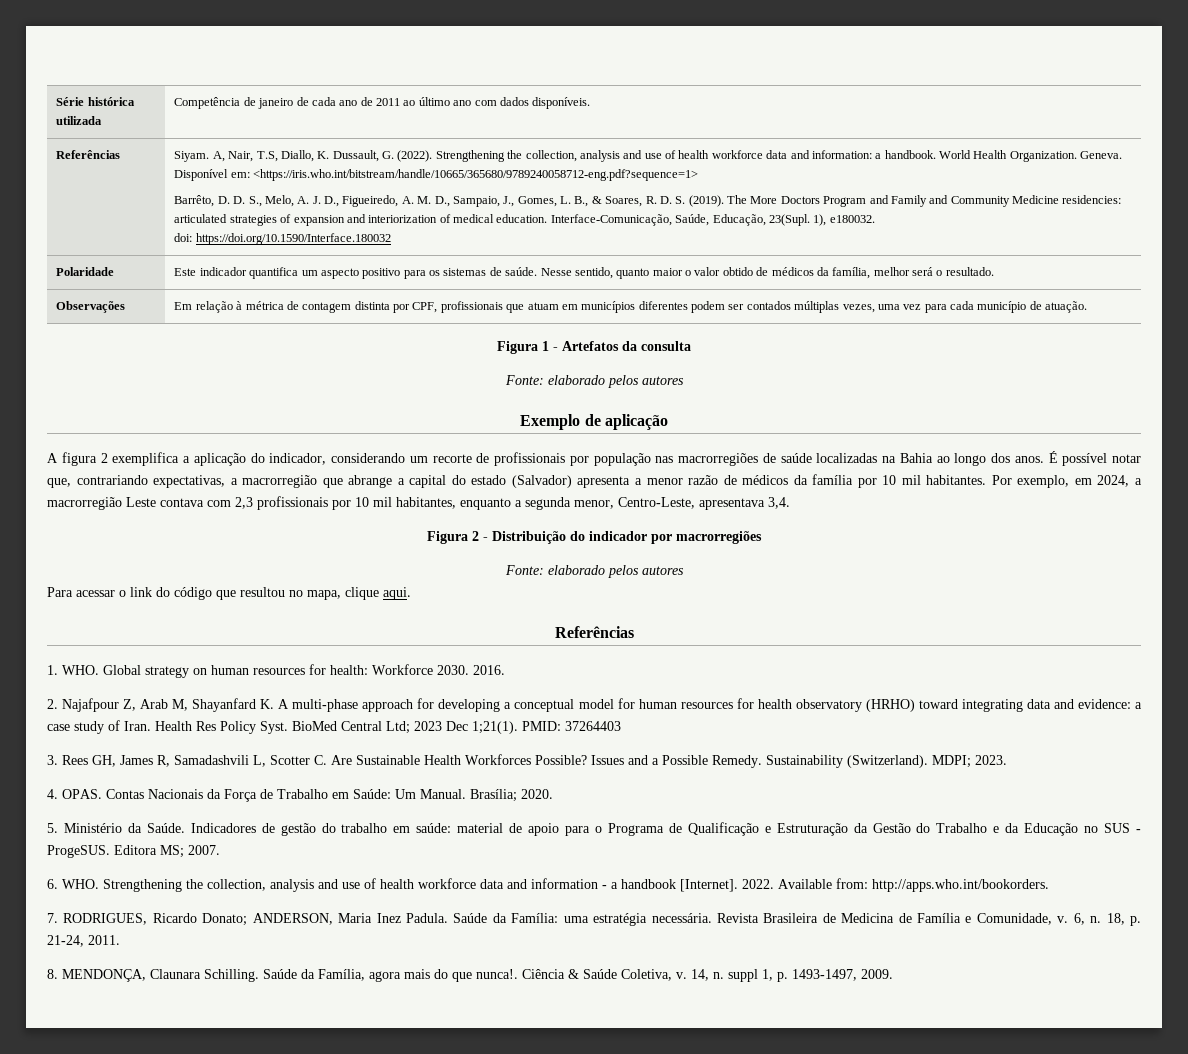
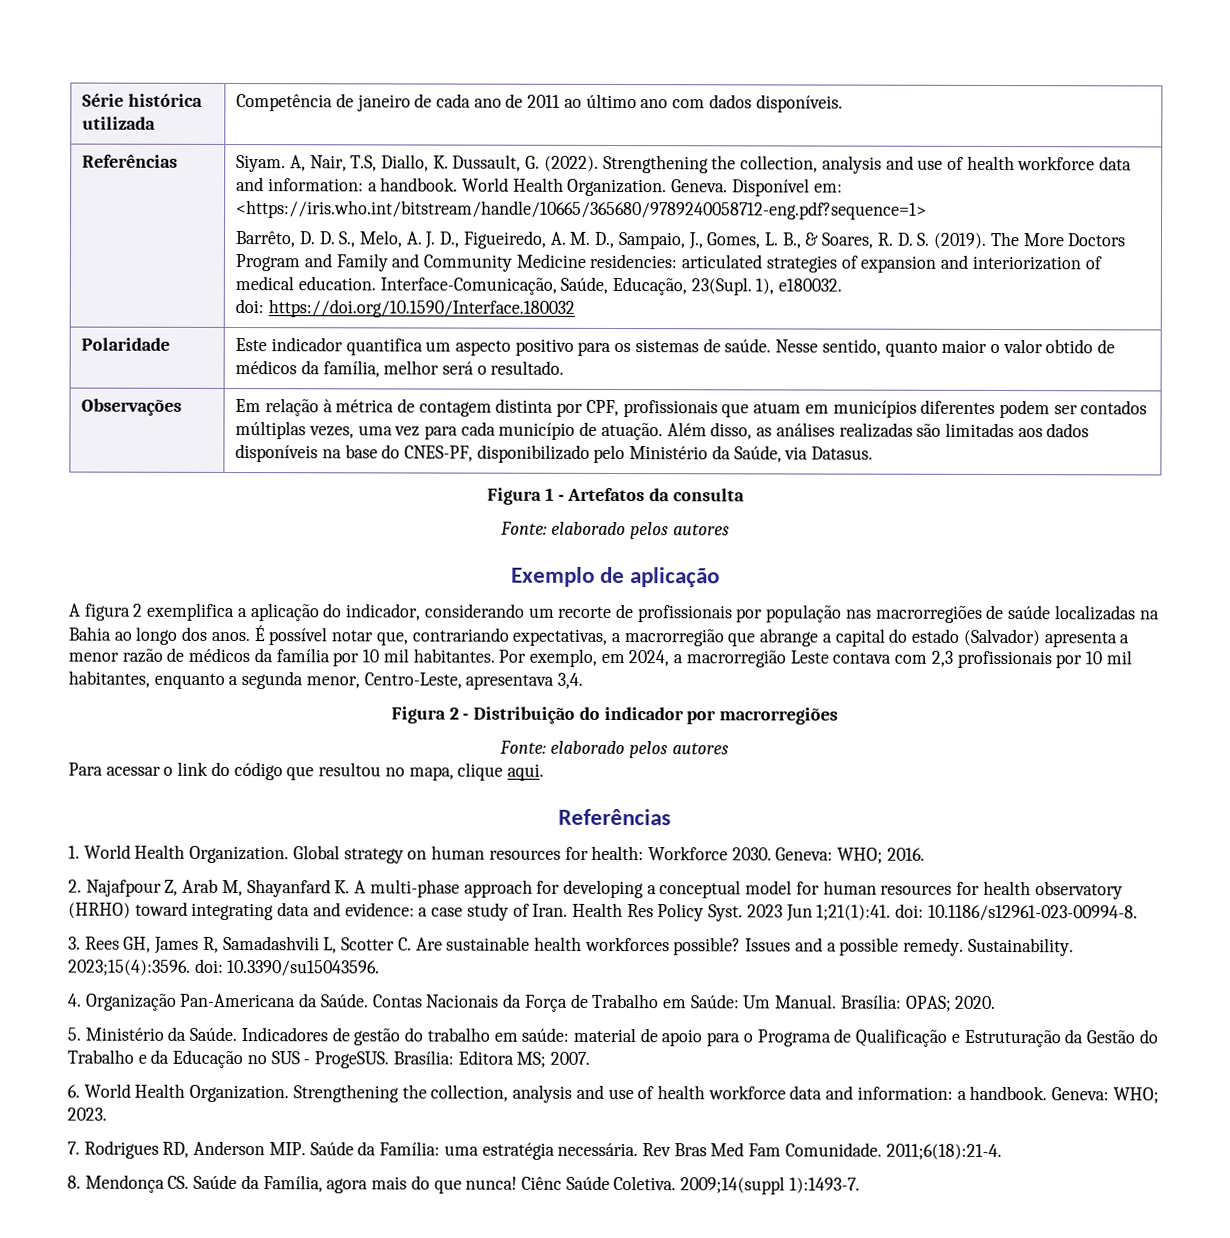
+ Além disso, as análises realizadas são limitadas aos dados disponíveis na base do CNES-PF, disponibilizado pelo Ministério da Saúde, via Datasus.
- 1. WHO. Global strategy on human resources for health: Workforce 2030.
+ 1. World Health Organization. Global strategy on human resources for health: Workforce 2030.
- 2016.
+ Geneva: WHO; 2016.
- BioMed Central Ltd; 2023 Dec 1;21(1). PMID: 37264403
+ 2023 Jun 1;21(1):41. doi: 10.1186/s12961-023-00994-8.
- 3. Rees GH, James R, Samadashvili L, Scotter C. Are Sustainable Health Workforces Possible? Issues and a Possible Remedy. Sustainability (Switzerland). MDPI; 2023.
- 4. OPAS.
+ 3. Rees GH, James R, Samadashvili L, Scotter C. Are sustainable health workforces possible? Issues and a possible remedy. Sustainability. 2023;15(4):3596. doi: 10.3390/su15043596.
+ 4. Organização Pan-Americana da Saúde.
- Brasília; 2020.
+ Brasília: OPAS; 2020.
- Editora MS; 2007.
+ Brasília: Editora MS; 2007.
- 6. WHO. Strengthening the collection, analysis and use of health workforce data and information - a handbook [Internet]. 2022. Available from: http://apps.who.int/bookorders.
- 7. RODRIGUES, Ricardo Donato; ANDERSON, Maria Inez Padula. Saúde da Família: uma estratégia necessária.
+ 6. World Health Organization. Strengthening the collection, analysis and use of health workforce data and information: a handbook. Geneva: WHO; 2023.
+ 7. Rodrigues RD, Anderson MIP. Saúde da Família: uma estratégia necessária.
- Revista Brasileira de Medicina de Família e Comunidade, v. 6, n. 18, p. 21-24, 2011.
- 8. MENDONÇA, Claunara Schilling. Saúde da Família, agora mais do que nunca!. Ciência & Saúde Coletiva, v. 14, n. suppl 1, p. 1493-1497, 2009.
+ Rev Bras Med Fam Comunidade. 2011;6(18):21-4.
+ 8. Mendonça CS. Saúde da Família, agora mais do que nunca! Ciênc Saúde Coletiva. 2009;14(suppl 1):1493-7.

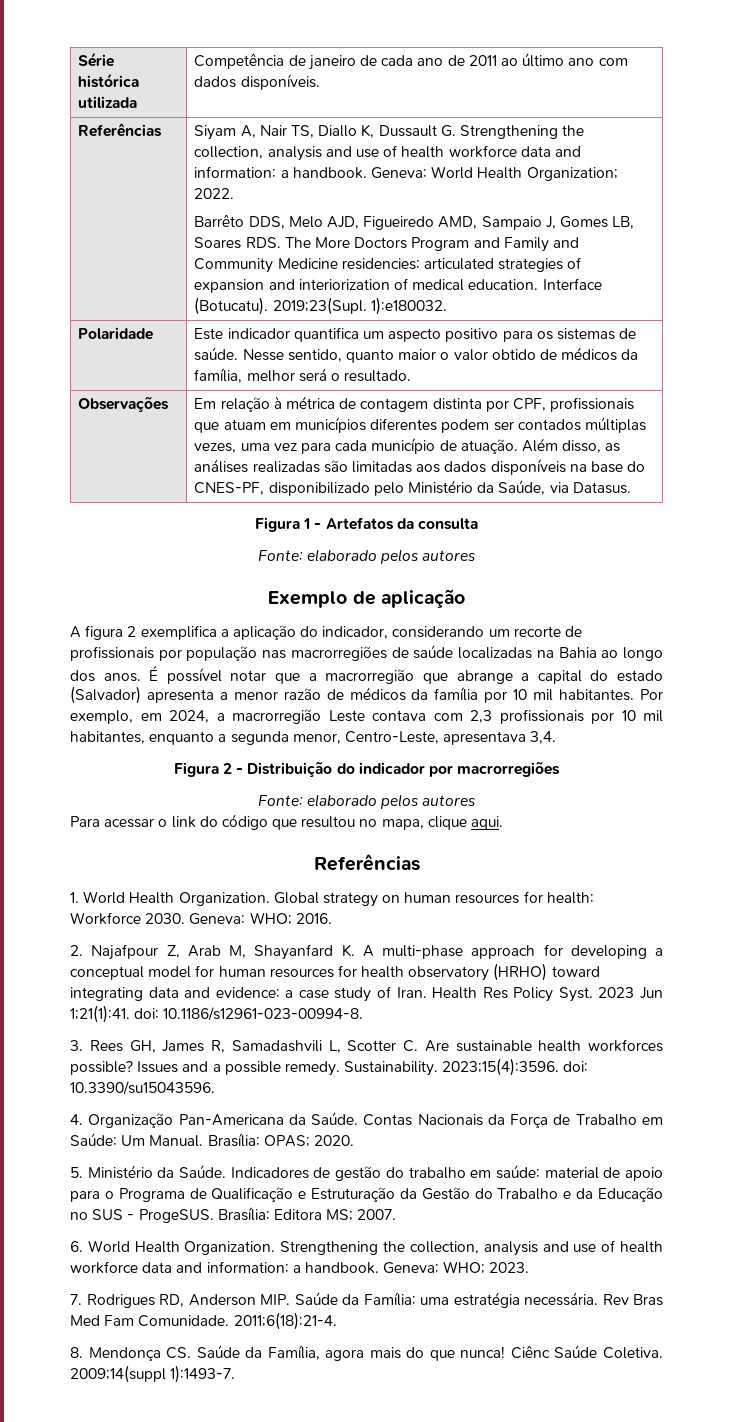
- Siyam. A, Nair, T.S, Diallo, K. Dussault, G. (2022). Strengthening the collection, analysis and use of health workforce data and information: a handbook.
+ Siyam A, Nair TS, Diallo K, Dussault G. Strengthening the collection, analysis and use of health workforce data and information: a handbook.
- World Health Organization. Geneva. Disponível em: <https://iris.who.int/bitstream/handle/10665/365680/9789240058712-eng.pdf?sequence=1>
- Barrêto, D. D. S., Melo, A. J. D., Figueiredo, A. M. D., Sampaio, J., Gomes, L. B., & Soares, R. D. S. (2019). The More Doctors Program and Family and Community Medicine residencies: articulated strategies of expansion and interiorization of medical education.
+ Geneva: World Health Organization; 2022.
+ Barrêto DDS, Melo AJD, Figueiredo AMD, Sampaio J, Gomes LB, Soares RDS. The More Doctors Program and Family and Community Medicine residencies: articulated strategies of expansion and interiorization of medical education.
- Interface-Comunicação, Saúde, Educação, 23(Supl. 1), e180032.
- doi: https://doi.org/10.1590/Interface.180032
+ Interface (Botucatu). 2019;23(Supl. 1):e180032.
- É possível notar que, contrariando expectativas, a macrorregião que abrange a capital do estado (Salvador) apresenta a menor razão de médicos da família por 10 mil habitantes.
+ É possível notar que a macrorregião que abrange a capital do estado (Salvador) apresenta a menor razão de médicos da família por 10 mil habitantes.

